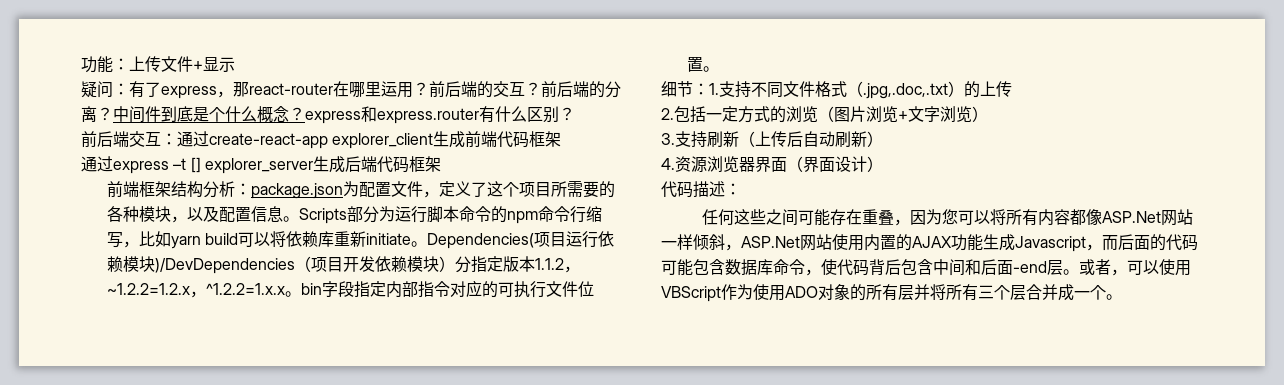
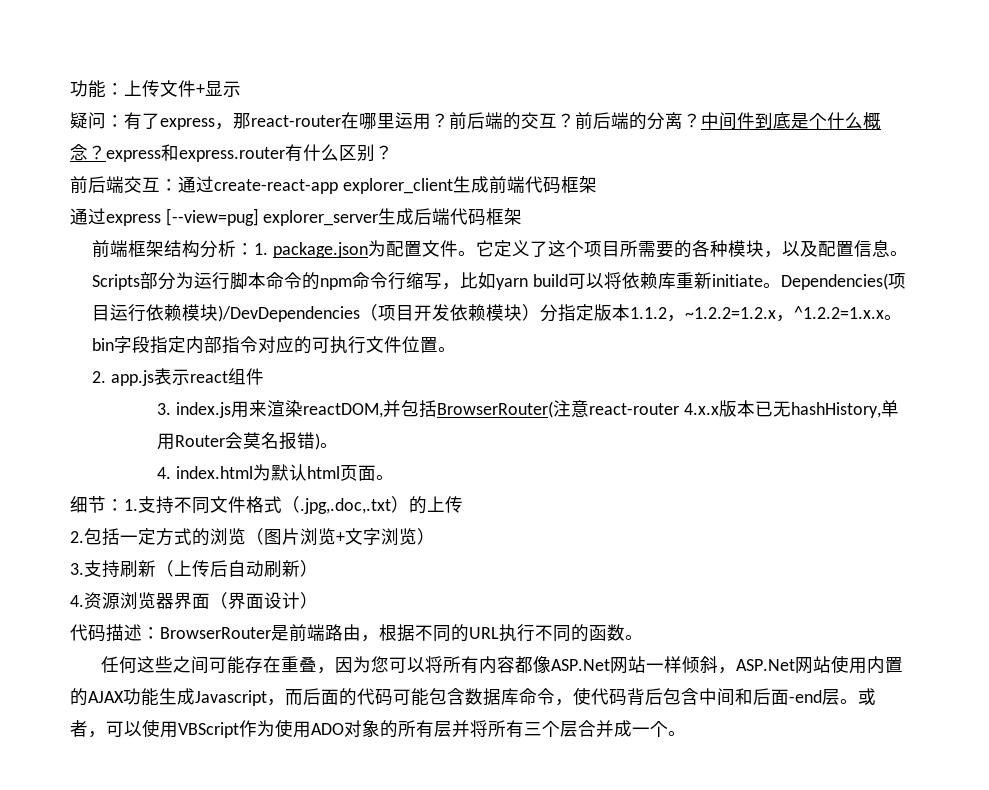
- 通过express –t [] explorer_server生成后端代码框架
+ 通过express [--view=pug] explorer_server生成后端代码框架
- 前端框架结构分析：package.json为配置文件，定义了这个项目所需要的各种模块，以及配置信息。
+ 前端框架结构分析：1. package.json为配置文件。它定义了这个项目所需要的各种模块，以及配置信息。
+ 2. app.js表示react组件
+ 3. index.js用来渲染reactDOM,并包括BrowserRouter(注意react-router 4.x.x版本已无hashHistory,单用Router会莫名报错)。
+ 4. index.html为默认html页面。
- 代码描述：
+ 代码描述：BrowserRouter是前端路由，根据不同的URL执行不同的函数。

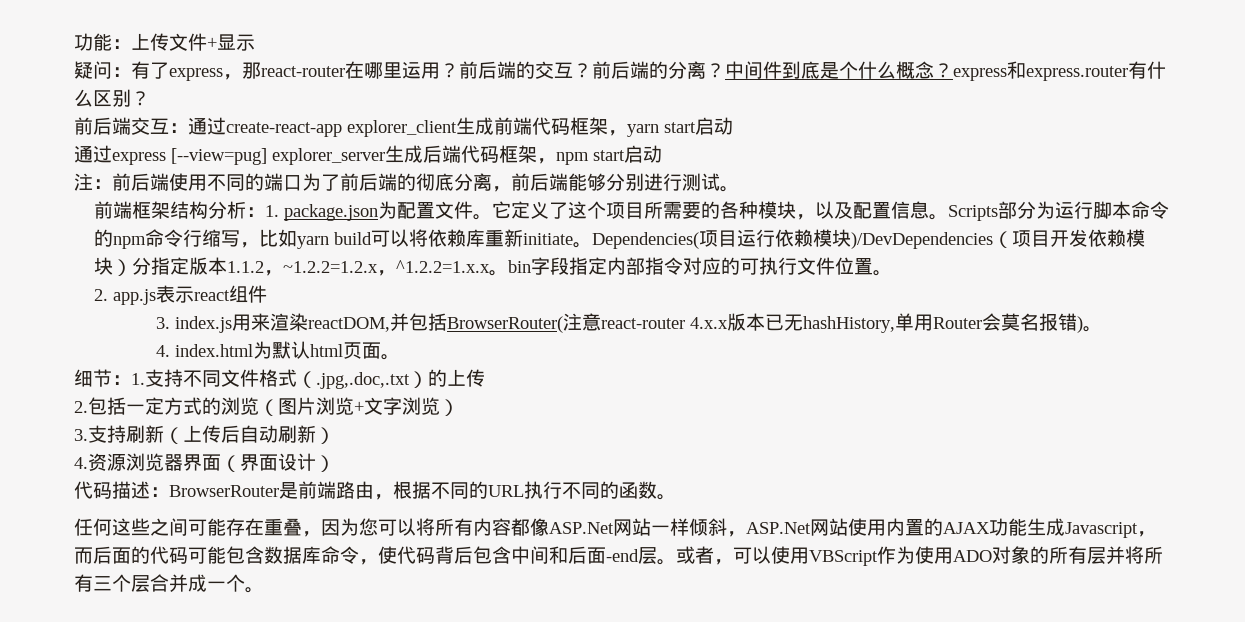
- 前后端交互：通过create-react-app explorer_client生成前端代码框架
+ 前后端交互：通过create-react-app explorer_client生成前端代码框架，yarn start启动
- 通过express [--view=pug] explorer_server生成后端代码框架
+ 通过express [--view=pug] explorer_server生成后端代码框架，npm start启动
+ 注：前后端使用不同的端口为了前后端的彻底分离，前后端能够分别进行测试。

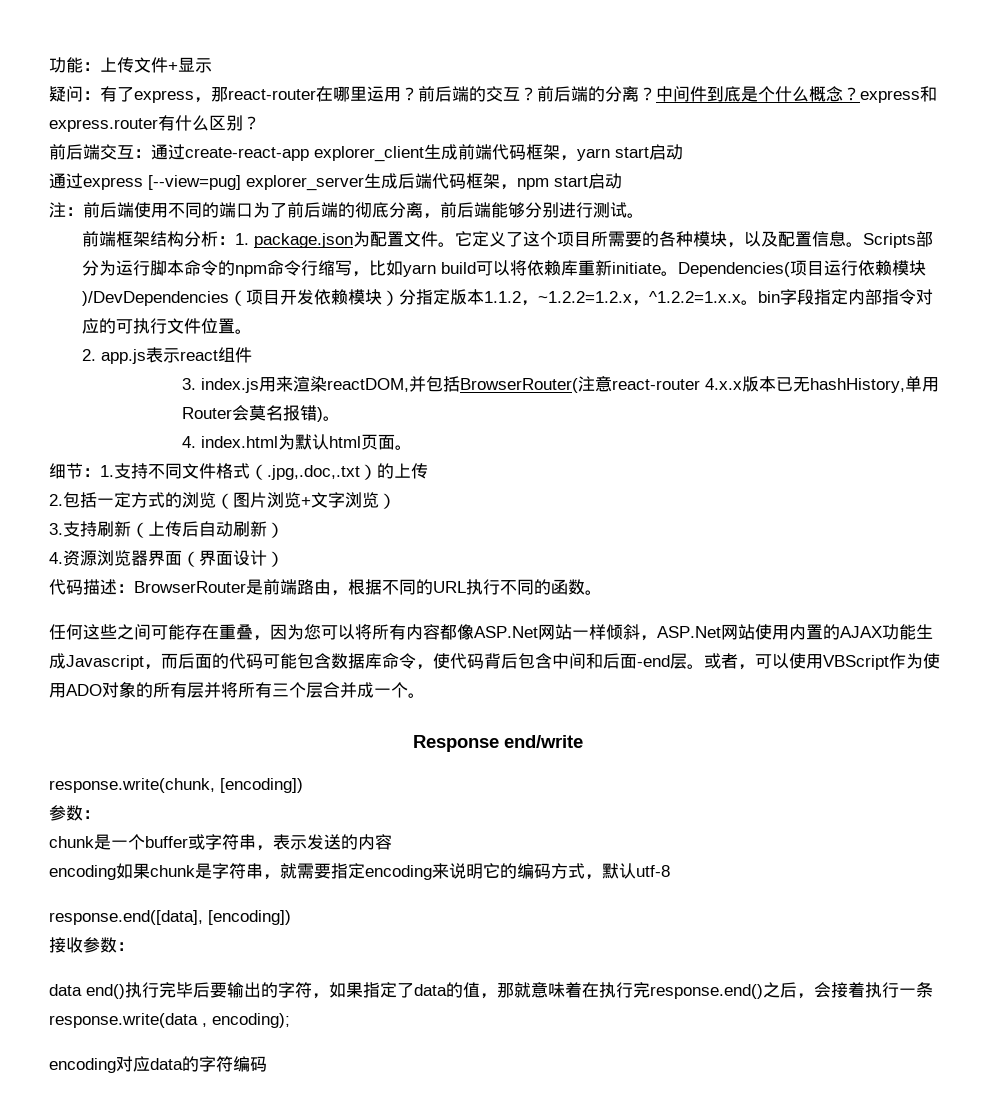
+ Response end/write
+ response.write(chunk, [encoding])
+ 参数：
+ chunk是一个buffer或字符串，表示发送的内容
+ encoding如果chunk是字符串，就需要指定encoding来说明它的编码方式，默认utf-8
+ response.end([data], [encoding])
+ 接收参数：
+ data end()执行完毕后要输出的字符，如果指定了data的值，那就意味着在执行完response.end()之后，会接着执行一条response.write(data , encoding);
+ encoding对应data的字符编码

